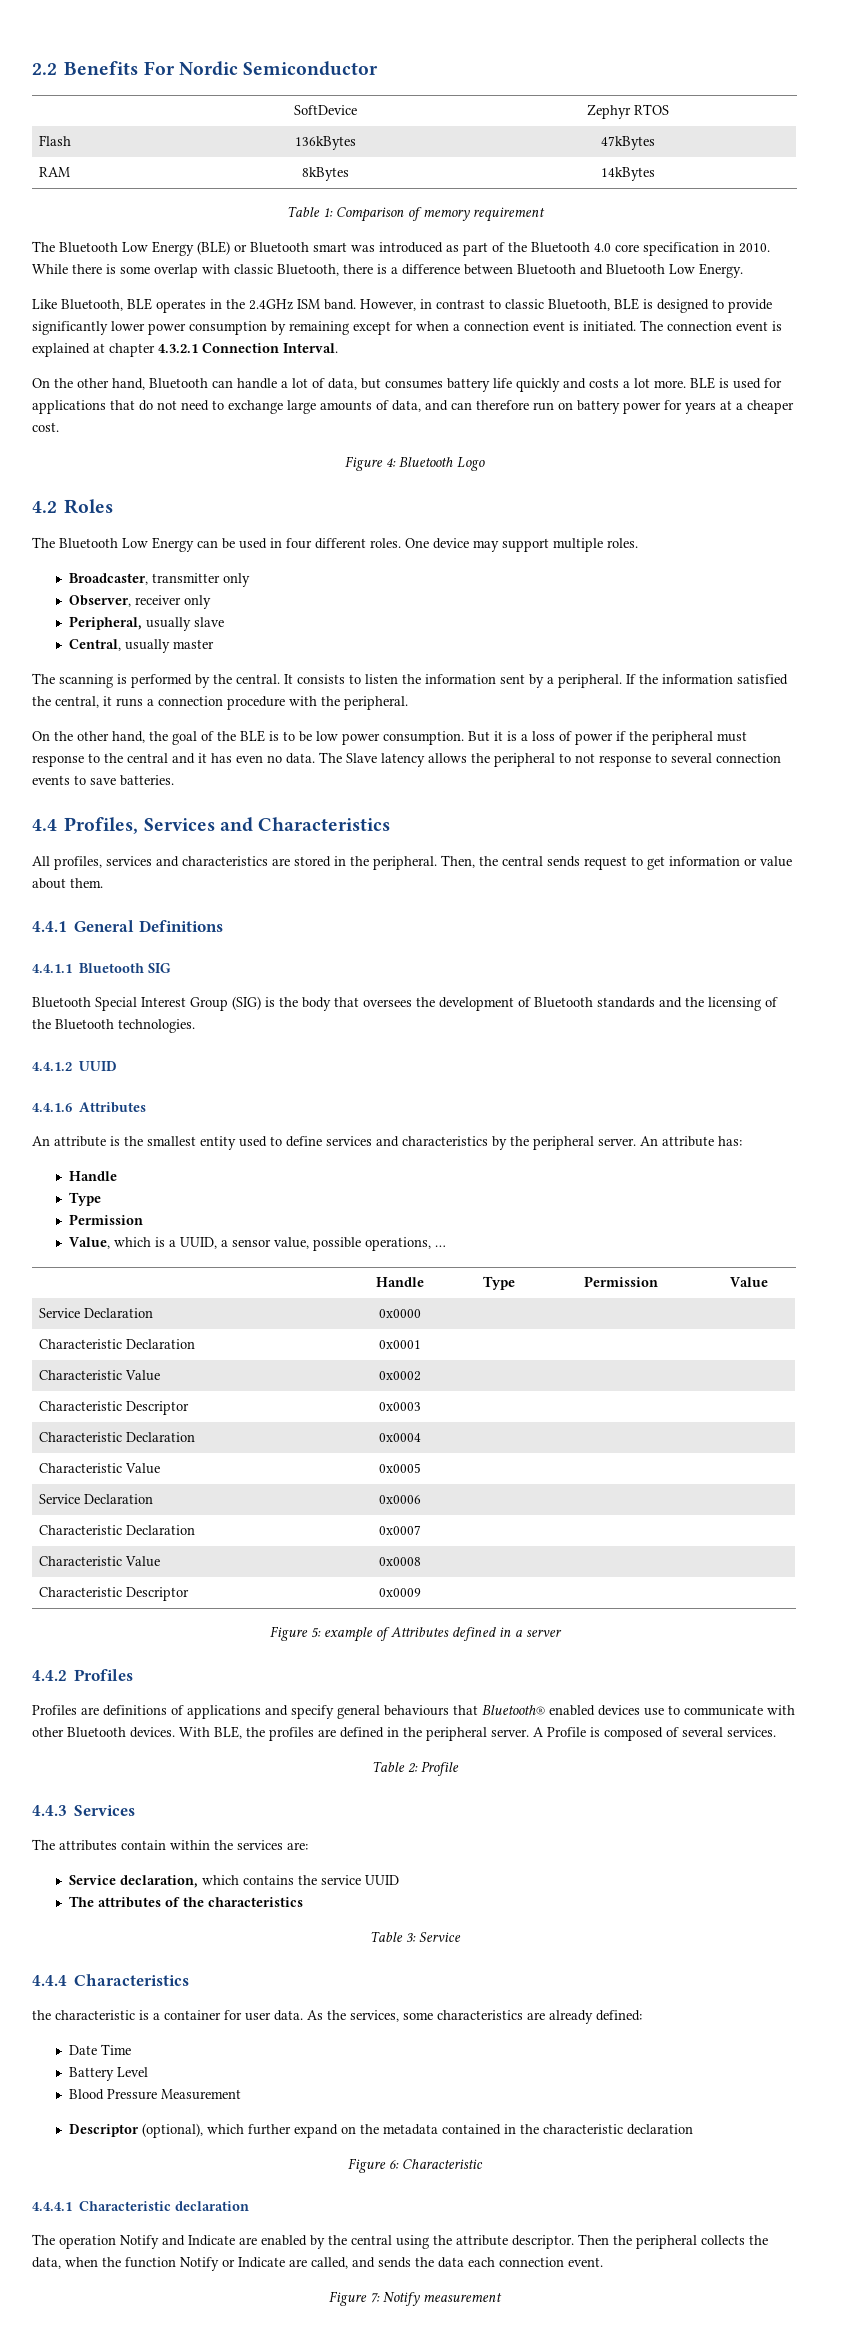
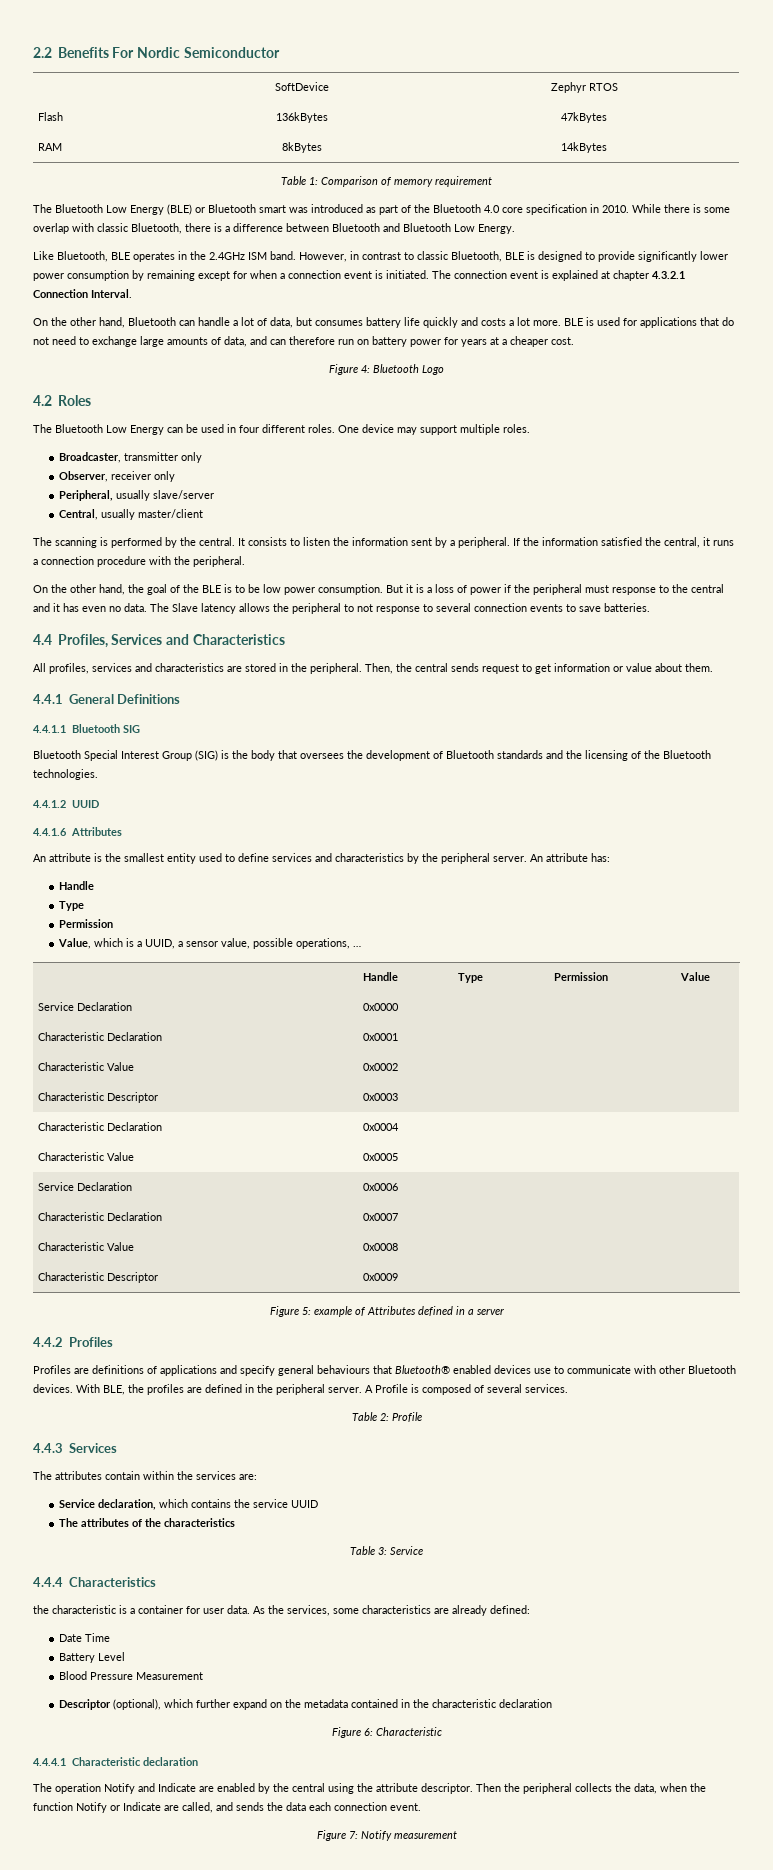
- Peripheral, usually slave
+ Peripheral, usually slave/server
- Central, usually master
+ Central, usually master/client

